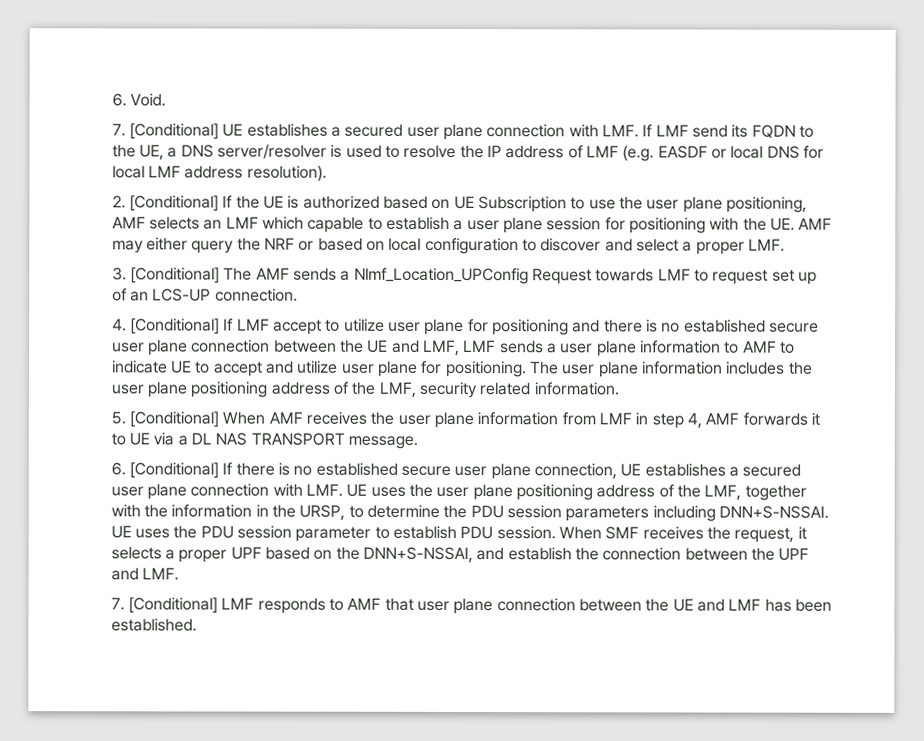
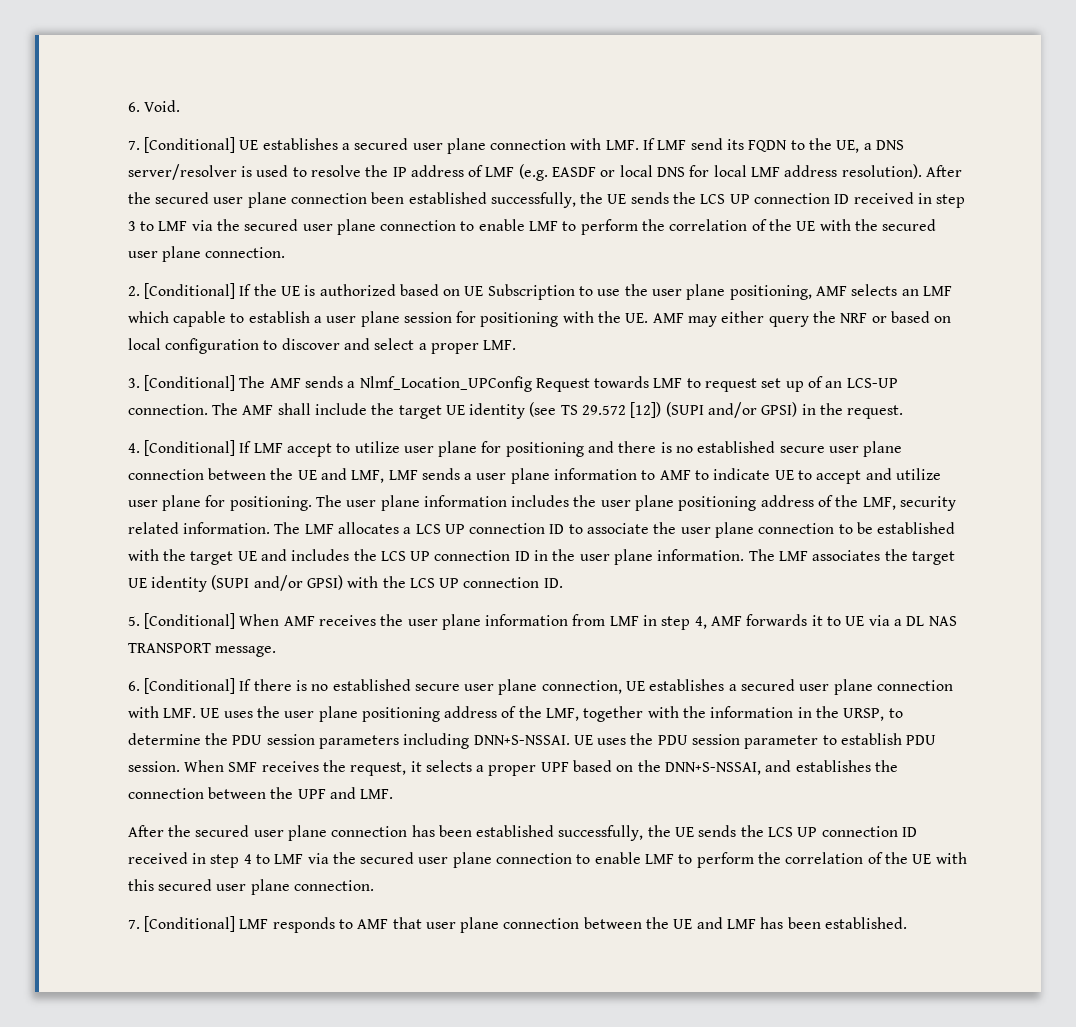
+ After the secured user plane connection been established successfully, the UE sends the LCS UP connection ID received in step 3 to LMF via the secured user plane connection to enable LMF to perform the correlation of the UE with the secured user plane connection.
+ The AMF shall include the target UE identity (see TS 29.572 [12]) (SUPI and/or GPSI) in the request.
+ The LMF allocates a LCS UP connection ID to associate the user plane connection to be established with the target UE and includes the LCS UP connection ID in the user plane information. The LMF associates the target UE identity (SUPI and/or GPSI) with the LCS UP connection ID.
- When SMF receives the request, it selects a proper UPF based on the DNN+S-NSSAI, and establish the connection between the UPF and LMF.
+ When SMF receives the request, it selects a proper UPF based on the DNN+S-NSSAI, and establishes the connection between the UPF and LMF.
+ After the secured user plane connection has been established successfully, the UE sends the LCS UP connection ID received in step 4 to LMF via the secured user plane connection to enable LMF to perform the correlation of the UE with this secured user plane connection.

